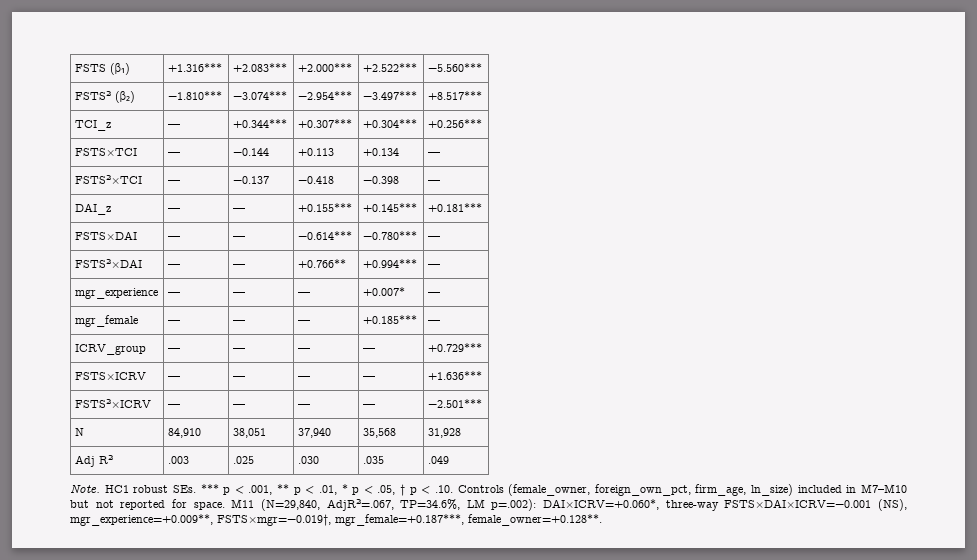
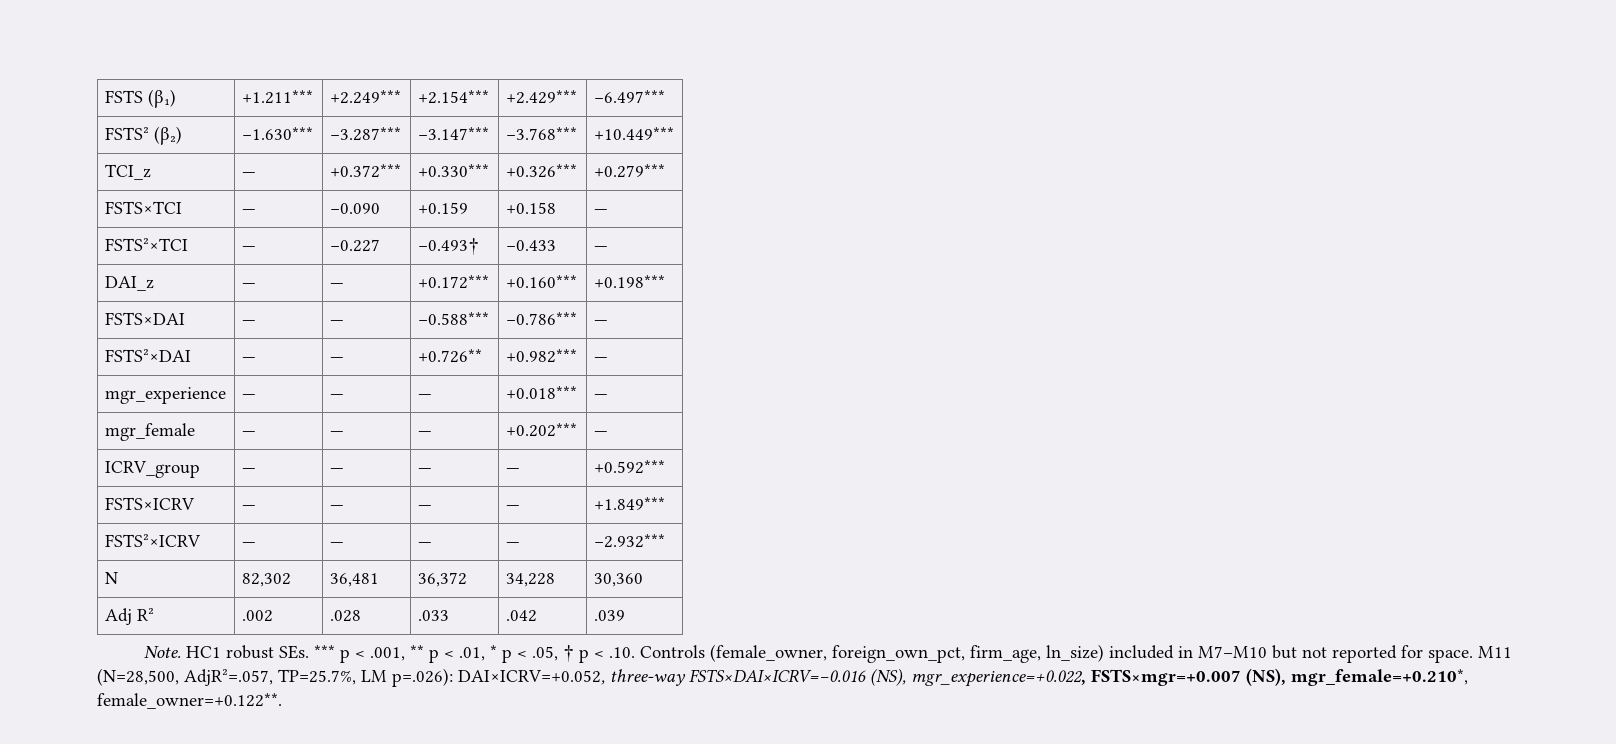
- FSTS (β₁) | +1.316*** | +2.083*** | +2.000*** | +2.522*** | −5.560***
- FSTS² (β₂) | −1.810*** | −3.074*** | −2.954*** | −3.497*** | +8.517***
- TCI_z | — | +0.344*** | +0.307*** | +0.304*** | +0.256***
+ FSTS (β₁) | +1.211*** | +2.249*** | +2.154*** | +2.429*** | −6.497***
+ FSTS² (β₂) | −1.630*** | −3.287*** | −3.147*** | −3.768*** | +10.449***
+ TCI_z | — | +0.372*** | +0.330*** | +0.326*** | +0.279***
- FSTS×TCI | — | −0.144 | +0.113 | +0.134 | —
+ FSTS×TCI | — | −0.090 | +0.159 | +0.158 | —
- FSTS²×TCI | — | −0.137 | −0.418 | −0.398 | —
+ FSTS²×TCI | — | −0.227 | −0.493† | −0.433 | —
- DAI_z | — | — | +0.155*** | +0.145*** | +0.181***
+ DAI_z | — | — | +0.172*** | +0.160*** | +0.198***
- FSTS×DAI | — | — | −0.614*** | −0.780*** | —
+ FSTS×DAI | — | — | −0.588*** | −0.786*** | —
- FSTS²×DAI | — | — | +0.766** | +0.994*** | —
+ FSTS²×DAI | — | — | +0.726** | +0.982*** | —
- mgr_experience | — | — | — | +0.007* | —
+ mgr_experience | — | — | — | +0.018*** | —
- mgr_female | — | — | — | +0.185*** | —
+ mgr_female | — | — | — | +0.202*** | —
- ICRV_group | — | — | — | — | +0.729***
+ ICRV_group | — | — | — | — | +0.592***
- FSTS×ICRV | — | — | — | — | +1.636***
+ FSTS×ICRV | — | — | — | — | +1.849***
- FSTS²×ICRV | — | — | — | — | −2.501***
+ FSTS²×ICRV | — | — | — | — | −2.932***
- N | 84,910 | 38,051 | 37,940 | 35,568 | 31,928
- Adj R² | .003 | .025 | .030 | .035 | .049
+ N | 82,302 | 36,481 | 36,372 | 34,228 | 30,360
+ Adj R² | .002 | .028 | .033 | .042 | .039
- M11 (N=29,840, AdjR²=.067, TP=34.6%, LM p=.002): DAI×ICRV=+0.060*, three-way FSTS×DAI×ICRV=−0.001 (NS), mgr_experience=+0.009**, FSTS×mgr=−0.019†, mgr_female=+0.187***, female_owner=+0.128**.
+ M11 (N=28,500, AdjR²=.057, TP=25.7%, LM p=.026): DAI×ICRV=+0.052, three-way FSTS×DAI×ICRV=−0.016 (NS), mgr_experience=+0.022, FSTS×mgr=+0.007 (NS), mgr_female=+0.210*, female_owner=+0.122**.

